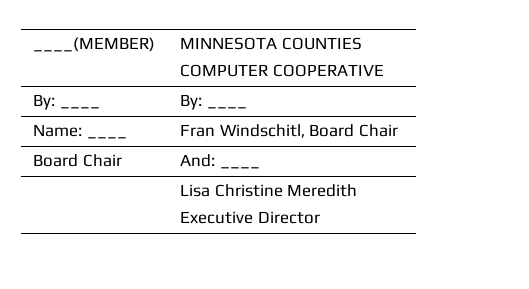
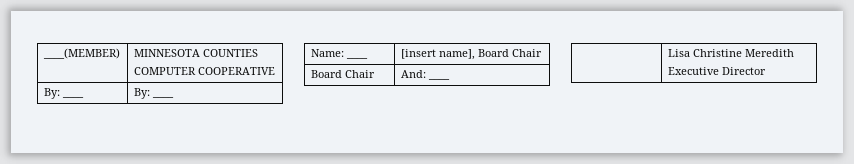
- Name: ____ | Fran Windschitl, Board Chair
+ Name: ____ | [insert name], Board Chair

